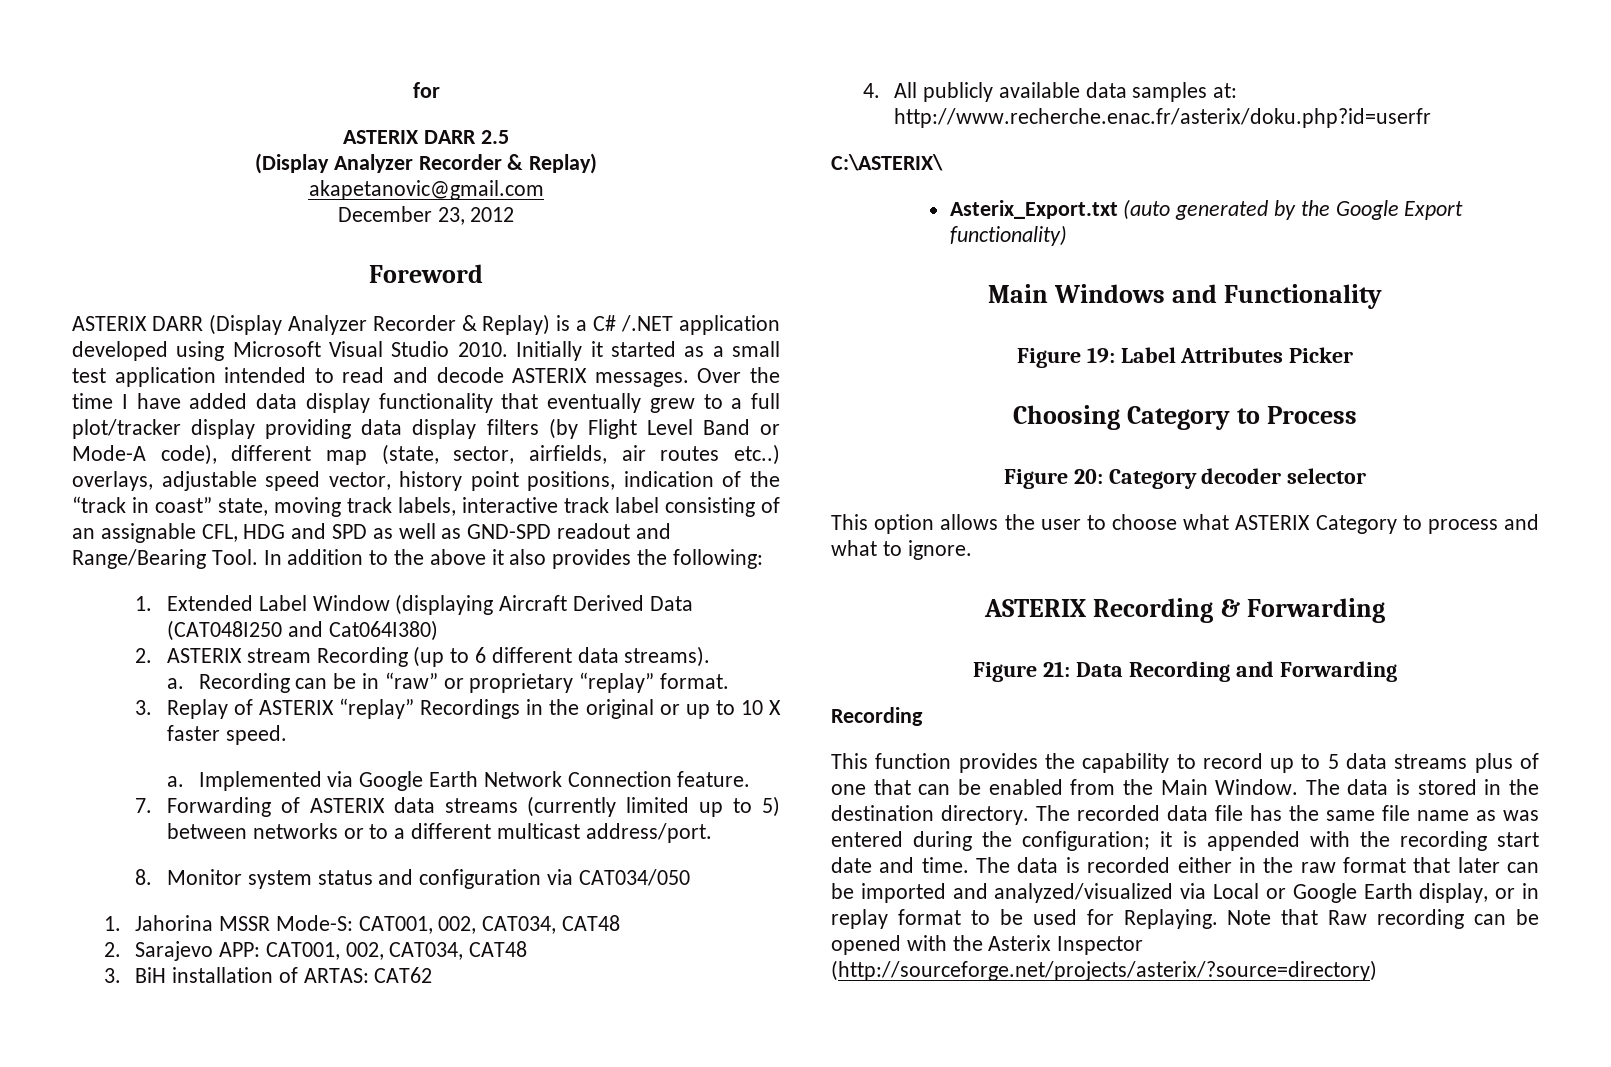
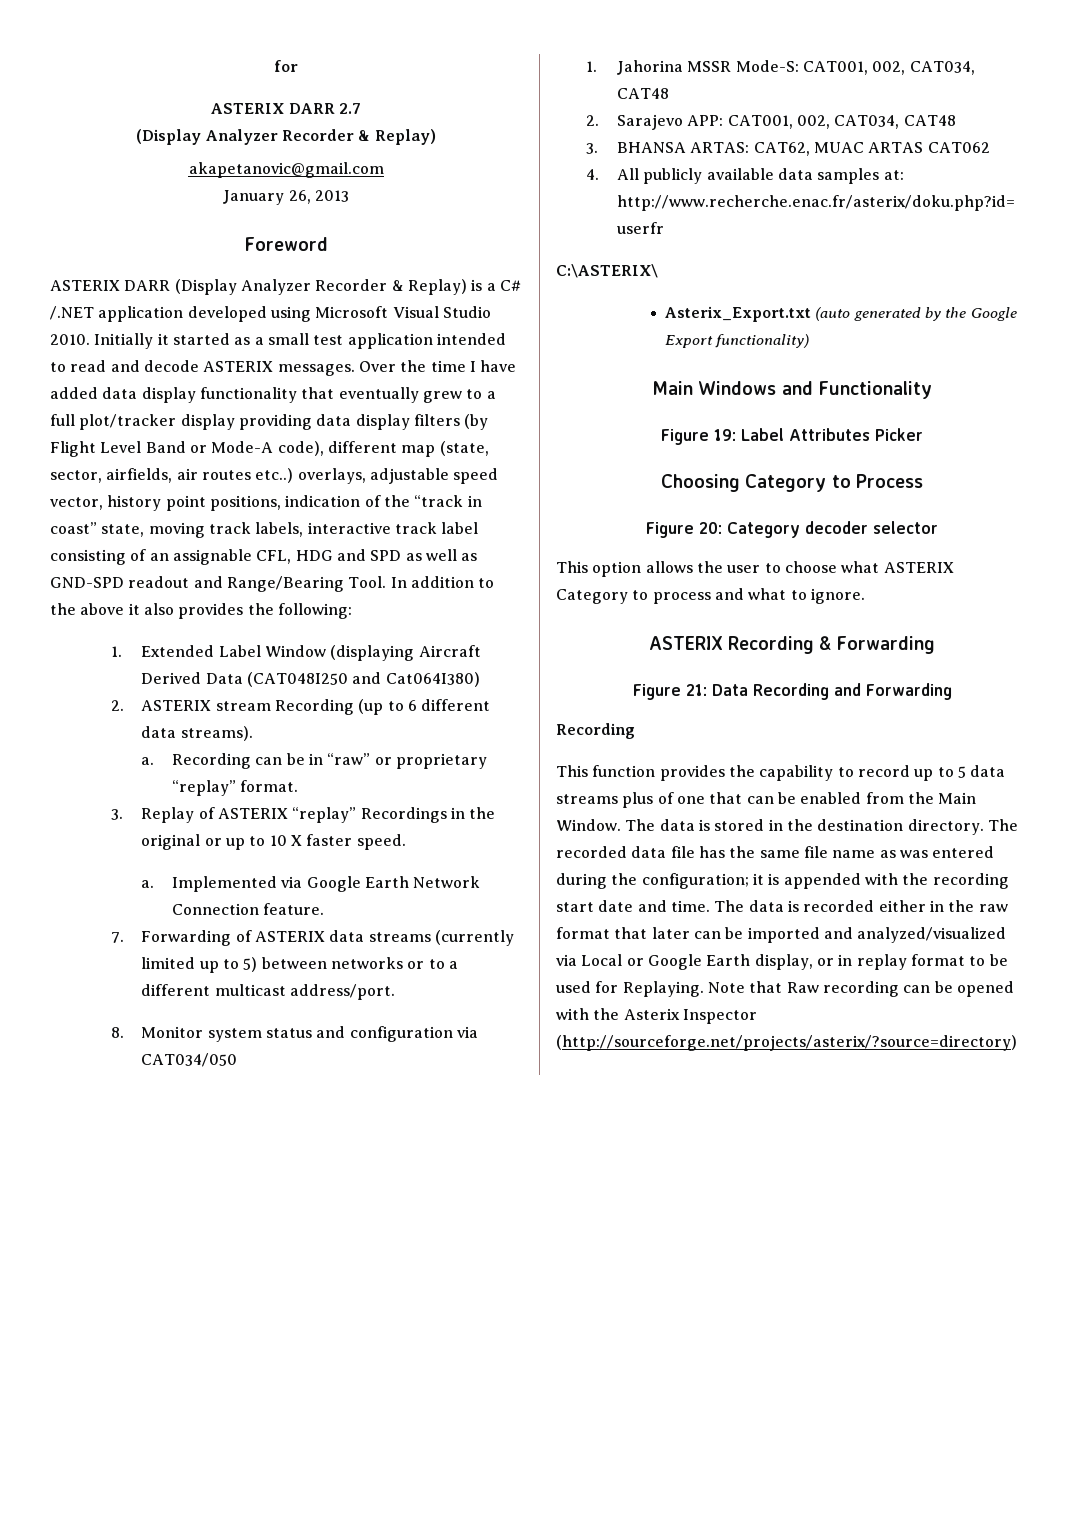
- ASTERIX DARR 2.5
+ ASTERIX DARR 2.7
- December 23, 2012
+ January 26, 2013
- 3. BiH installation of ARTAS: CAT62
+ 3. BHANSA ARTAS: CAT62, MUAC ARTAS CAT062

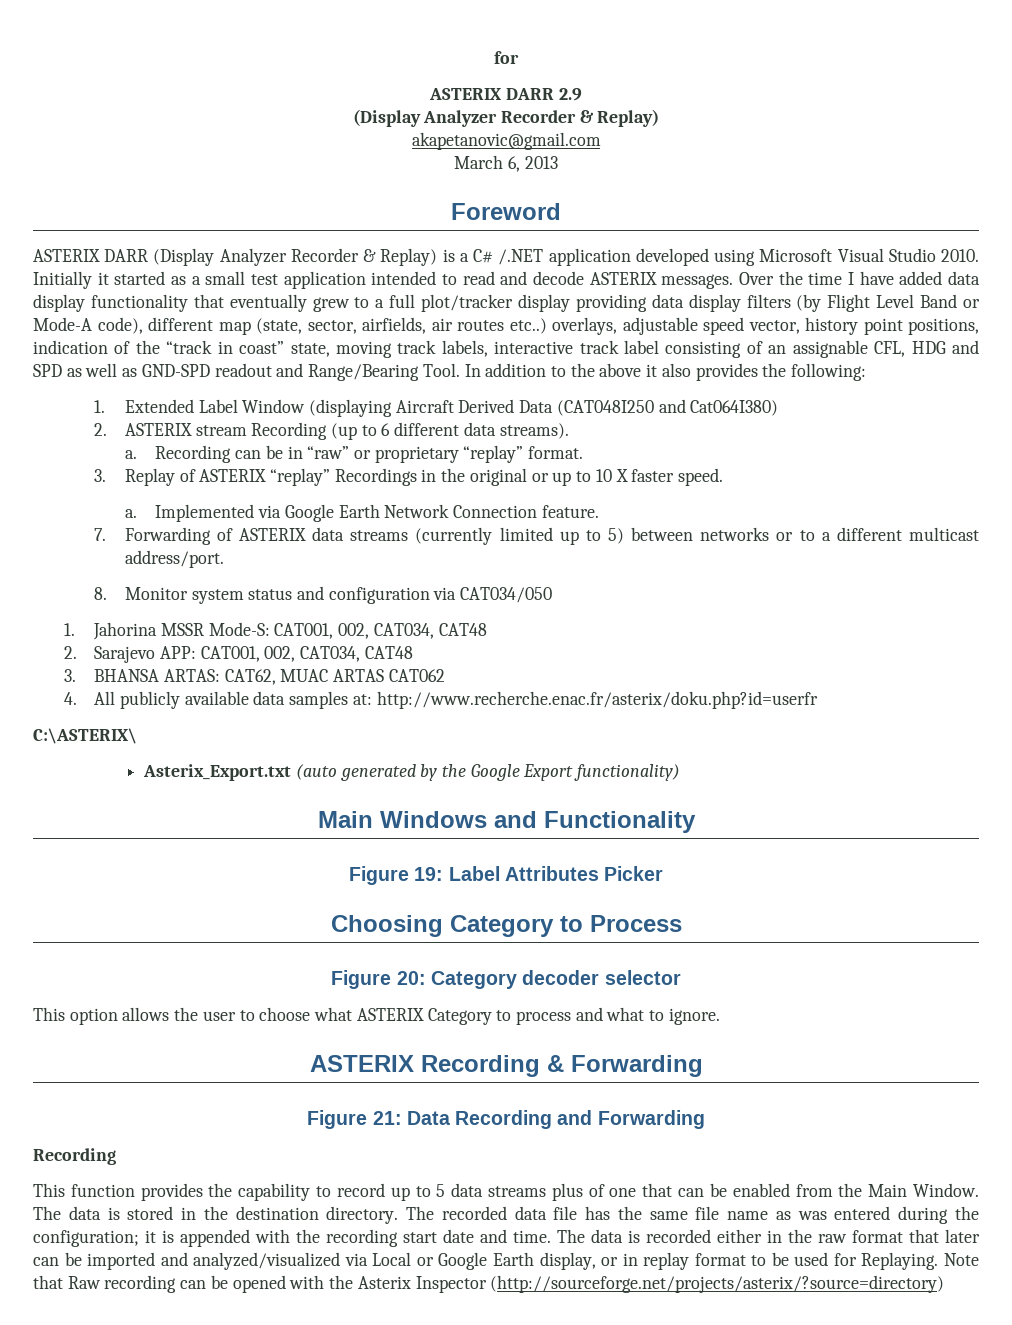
- ASTERIX DARR 2.7
+ ASTERIX DARR 2.9
- January 26, 2013
+ March 6, 2013

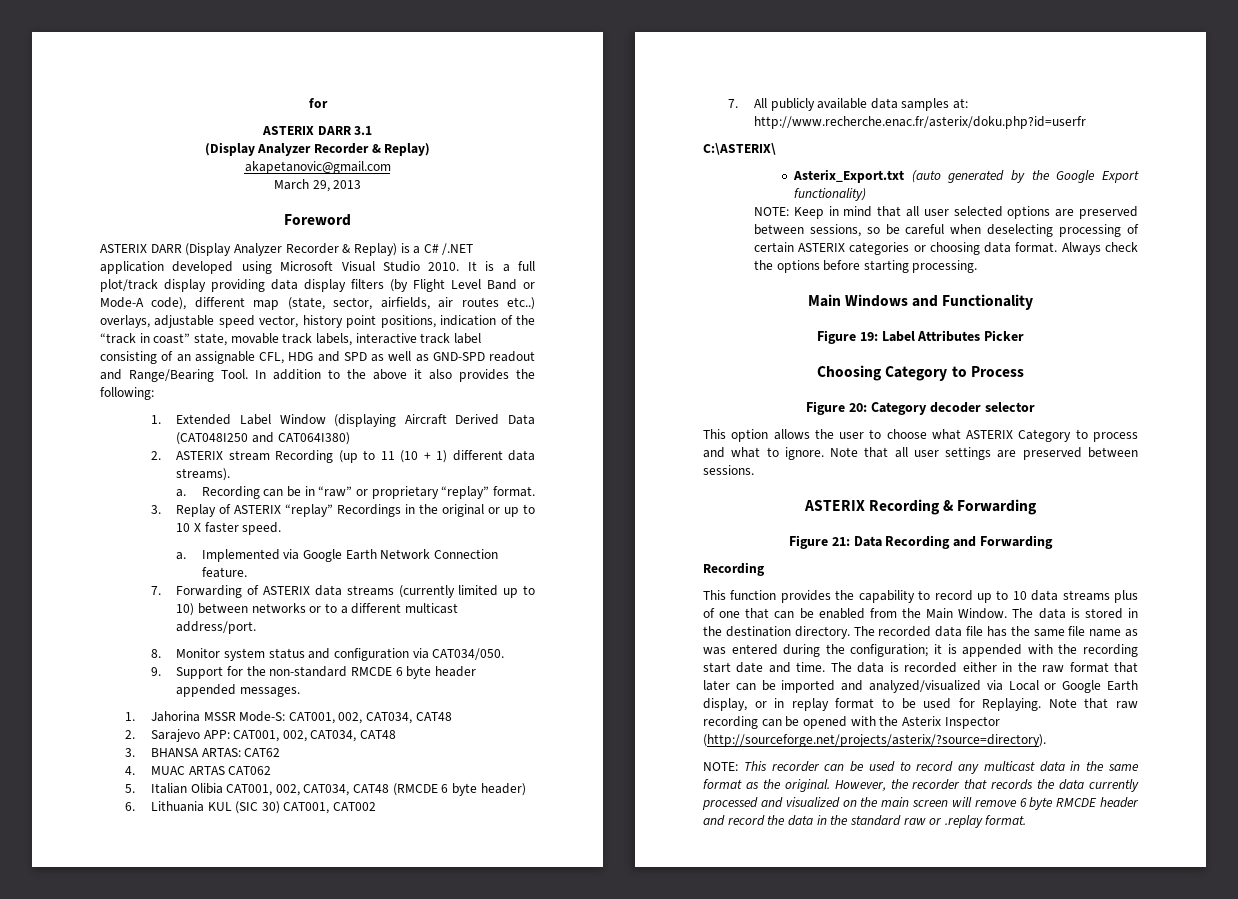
- ASTERIX DARR 2.9
+ ASTERIX DARR 3.1
- March 6, 2013
+ March 29, 2013
- Initially it started as a small test application intended to read and decode ASTERIX messages. Over the time I have added data display functionality that eventually grew to a full plot/tracker display providing data display filters (by Flight Level Band or Mode-A code), different map (state, sector, airfields, air routes etc..) overlays, adjustable speed vector, history point positions, indication of the “track in coast” state, moving track labels, interactive track label consisting of an assignable CFL, HDG and SPD as well as GND-SPD readout and Range/Bearing Tool.
+ It is a full plot/track display providing data display filters (by Flight Level Band or Mode-A code), different map (state, sector, airfields, air routes etc..) overlays, adjustable speed vector, history point positions, indication of the “track in coast” state, movable track labels, interactive track label consisting of an assignable CFL, HDG and SPD as well as GND-SPD readout and Range/Bearing Tool.
- 1. Extended Label Window (displaying Aircraft Derived Data (CAT048I250 and Cat064I380)
+ 1. Extended Label Window (displaying Aircraft Derived Data (CAT048I250 and CAT064I380)
- 2. ASTERIX stream Recording (up to 6 different data streams).
+ 2. ASTERIX stream Recording (up to 11 (10 + 1) different data streams).
- 7. Forwarding of ASTERIX data streams (currently limited up to 5) between networks or to a different multicast address/port.
+ 7. Forwarding of ASTERIX data streams (currently limited up to 10) between networks or to a different multicast address/port.
- 8. Monitor system status and configuration via CAT034/050
+ 8. Monitor system status and configuration via CAT034/050.
+ 9. Support for the non-standard RMCDE 6 byte header appended messages.
- 3. BHANSA ARTAS: CAT62, MUAC ARTAS CAT062
+ 3. BHANSA ARTAS: CAT62
+ 4. MUAC ARTAS CAT062
- 4. All publicly available data samples at: http://www.recherche.enac.fr/asterix/doku.php?id=userfr
+ 5. Italian Olibia CAT001, 002, CAT034, CAT48 (RMCDE 6 byte header)
+ 6. Lithuania KUL (SIC 30) CAT001, CAT002
+ 7. All publicly available data samples at: http://www.recherche.enac.fr/asterix/doku.php?id=userfr
+ NOTE: Keep in mind that all user selected options are preserved between sessions, so be careful when deselecting processing of certain ASTERIX categories or choosing data format. Always check the options before starting processing.
+ Note that all user settings are preserved between sessions.
- This function provides the capability to record up to 5 data streams plus of one that can be enabled from the Main Window.
+ This function provides the capability to record up to 10 data streams plus of one that can be enabled from the Main Window.
- Note that Raw recording can be opened with the Asterix Inspector (http://sourceforge.net/projects/asterix/?source=directory)
+ Note that raw recording can be opened with the Asterix Inspector (http://sourceforge.net/projects/asterix/?source=directory).
+ NOTE: This recorder can be used to record any multicast data in the same format as the original. However, the recorder that records the data currently processed and visualized on the main screen will remove 6 byte RMCDE header and record the data in the standard raw or .replay format.

